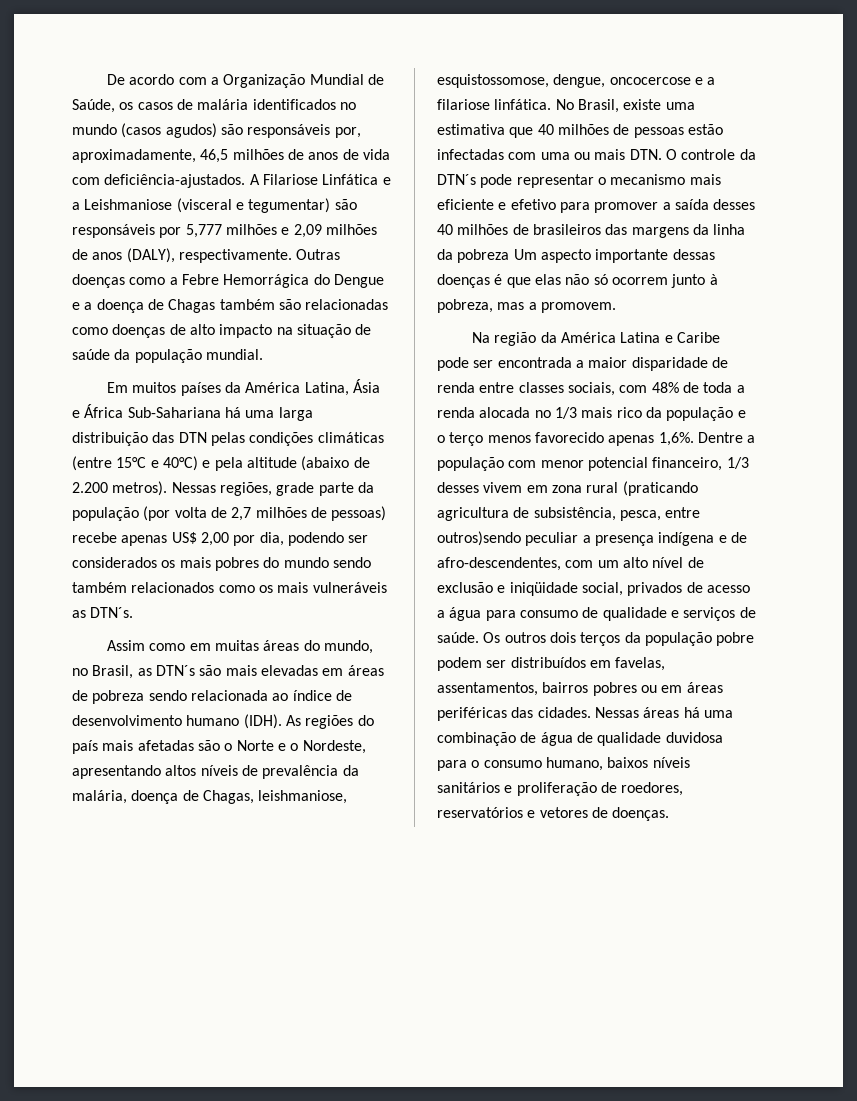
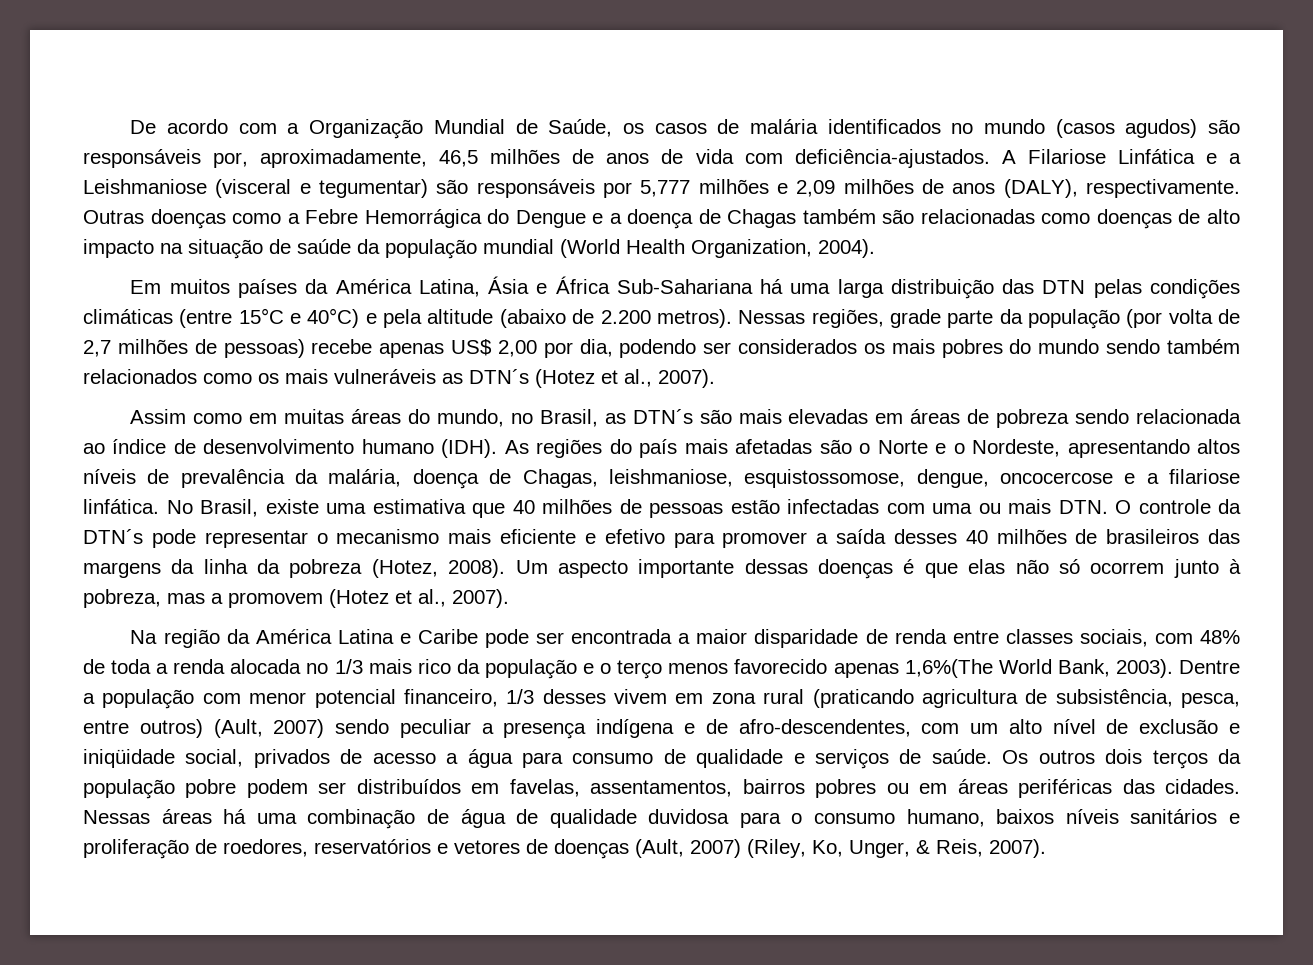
- Outras doenças como a Febre Hemorrágica do Dengue e a doença de Chagas também são relacionadas como doenças de alto impacto na situação de saúde da população mundial.
+ Outras doenças como a Febre Hemorrágica do Dengue e a doença de Chagas também são relacionadas como doenças de alto impacto na situação de saúde da população mundial (World Health Organization, 2004).
- Nessas regiões, grade parte da população (por volta de 2,7 milhões de pessoas) recebe apenas US$ 2,00 por dia, podendo ser considerados os mais pobres do mundo sendo também relacionados como os mais vulneráveis as DTN´s.
+ Nessas regiões, grade parte da população (por volta de 2,7 milhões de pessoas) recebe apenas US$ 2,00 por dia, podendo ser considerados os mais pobres do mundo sendo também relacionados como os mais vulneráveis as DTN´s (Hotez et al., 2007).
- No Brasil, existe uma estimativa que 40 milhões de pessoas estão infectadas com uma ou mais DTN. O controle da DTN´s pode representar o mecanismo mais eficiente e efetivo para promover a saída desses 40 milhões de brasileiros das margens da linha da pobreza Um aspecto importante dessas doenças é que elas não só ocorrem junto à pobreza, mas a promovem.
+ No Brasil, existe uma estimativa que 40 milhões de pessoas estão infectadas com uma ou mais DTN. O controle da DTN´s pode representar o mecanismo mais eficiente e efetivo para promover a saída desses 40 milhões de brasileiros das margens da linha da pobreza (Hotez, 2008). Um aspecto importante dessas doenças é que elas não só ocorrem junto à pobreza, mas a promovem (Hotez et al., 2007).
- Na região da América Latina e Caribe pode ser encontrada a maior disparidade de renda entre classes sociais, com 48% de toda a renda alocada no 1/3 mais rico da população e o terço menos favorecido apenas 1,6%.
+ Na região da América Latina e Caribe pode ser encontrada a maior disparidade de renda entre classes sociais, com 48% de toda a renda alocada no 1/3 mais rico da população e o terço menos favorecido apenas 1,6%(The World Bank, 2003).
- Dentre a população com menor potencial financeiro, 1/3 desses vivem em zona rural (praticando agricultura de subsistência, pesca, entre outros)sendo peculiar a presença indígena e de afro-descendentes, com um alto nível de exclusão e iniqüidade social, privados de acesso a água para consumo de qualidade e serviços de saúde.
+ Dentre a população com menor potencial financeiro, 1/3 desses vivem em zona rural (praticando agricultura de subsistência, pesca, entre outros) (Ault, 2007) sendo peculiar a presença indígena e de afro-descendentes, com um alto nível de exclusão e iniqüidade social, privados de acesso a água para consumo de qualidade e serviços de saúde.
- Nessas áreas há uma combinação de água de qualidade duvidosa para o consumo humano, baixos níveis sanitários e proliferação de roedores, reservatórios e vetores de doenças.
+ Nessas áreas há uma combinação de água de qualidade duvidosa para o consumo humano, baixos níveis sanitários e proliferação de roedores, reservatórios e vetores de doenças (Ault, 2007) (Riley, Ko, Unger, & Reis, 2007).

